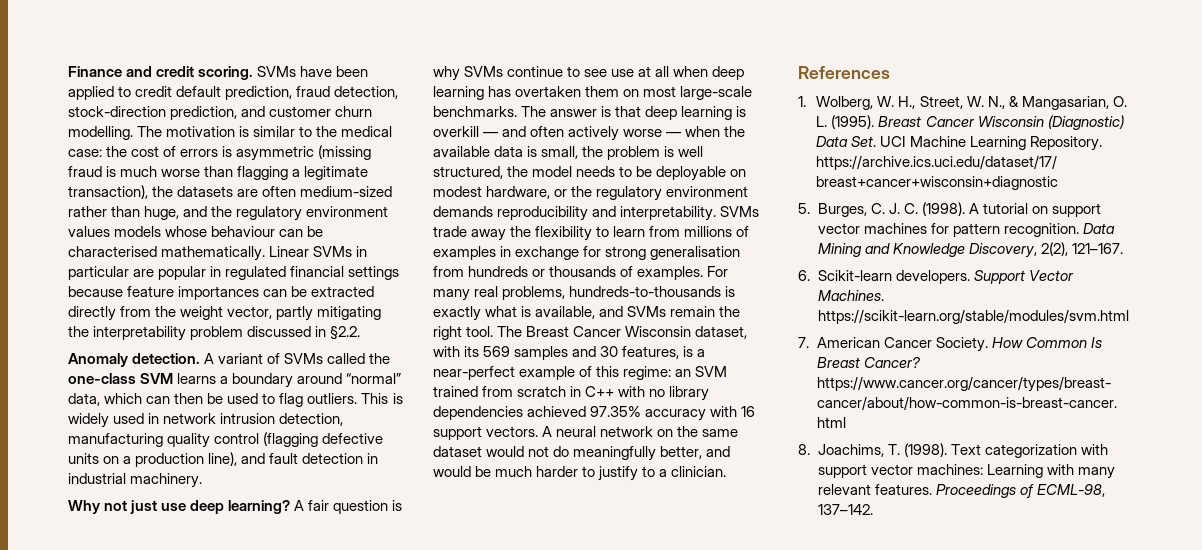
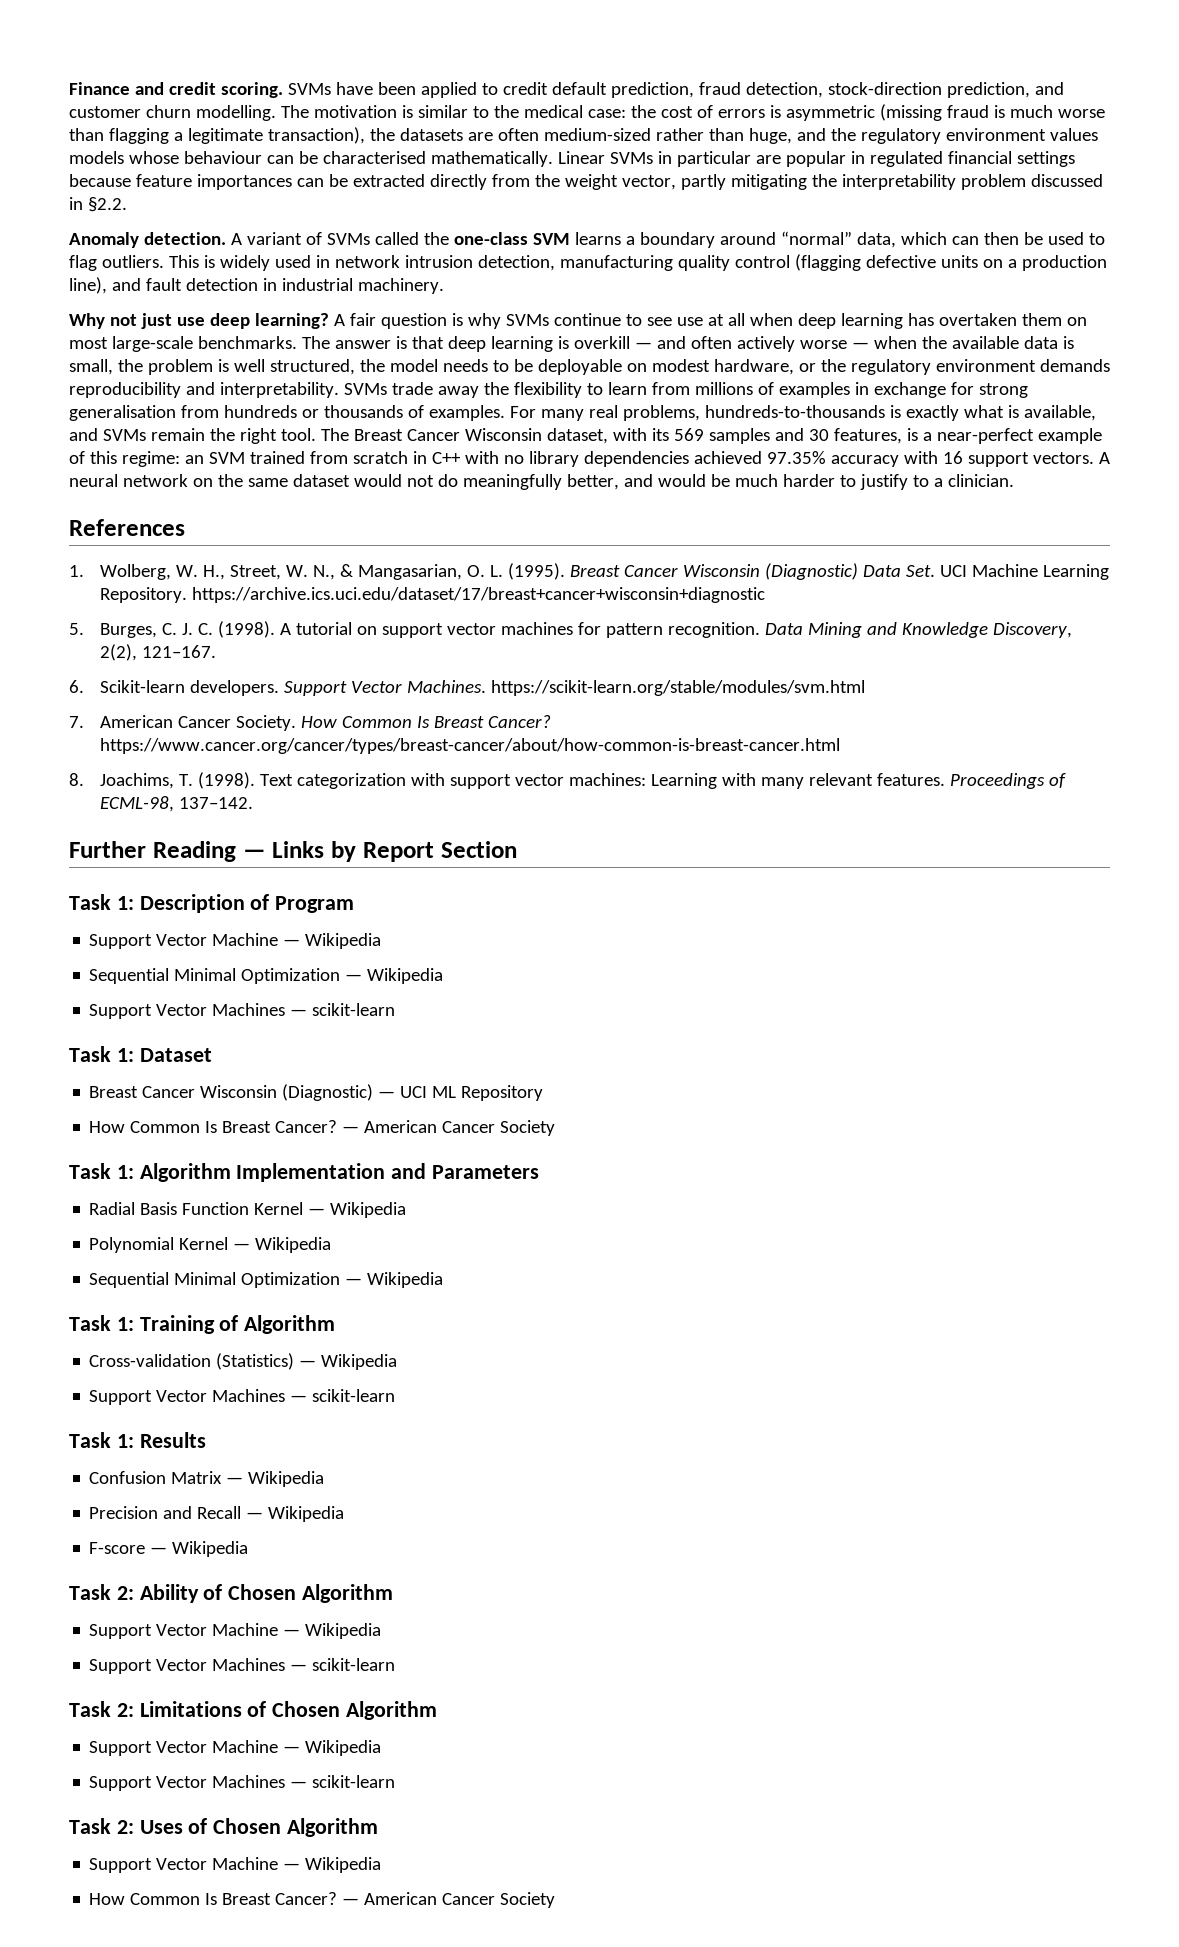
+ Further Reading — Links by Report Section
+ Task 1: Description of Program
+ Support Vector Machine — Wikipedia
+ Sequential Minimal Optimization — Wikipedia
+ Support Vector Machines — scikit-learn
+ Task 1: Dataset
+ Breast Cancer Wisconsin (Diagnostic) — UCI ML Repository
+ How Common Is Breast Cancer? — American Cancer Society
+ Task 1: Algorithm Implementation and Parameters
+ Radial Basis Function Kernel — Wikipedia
+ Polynomial Kernel — Wikipedia
+ Sequential Minimal Optimization — Wikipedia
+ Task 1: Training of Algorithm
+ Cross-validation (Statistics) — Wikipedia
+ Support Vector Machines — scikit-learn
+ Task 1: Results
+ Confusion Matrix — Wikipedia
+ Precision and Recall — Wikipedia
+ F-score — Wikipedia
+ Task 2: Ability of Chosen Algorithm
+ Support Vector Machine — Wikipedia
+ Support Vector Machines — scikit-learn
+ Task 2: Limitations of Chosen Algorithm
+ Support Vector Machine — Wikipedia
+ Support Vector Machines — scikit-learn
+ Task 2: Uses of Chosen Algorithm
+ Support Vector Machine — Wikipedia
+ How Common Is Breast Cancer? — American Cancer Society

